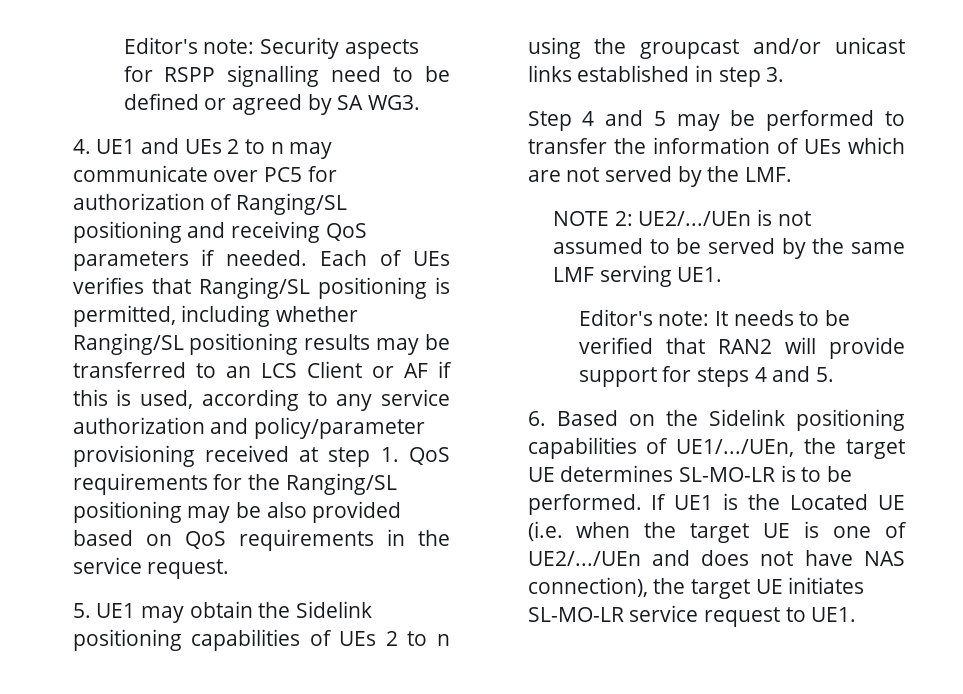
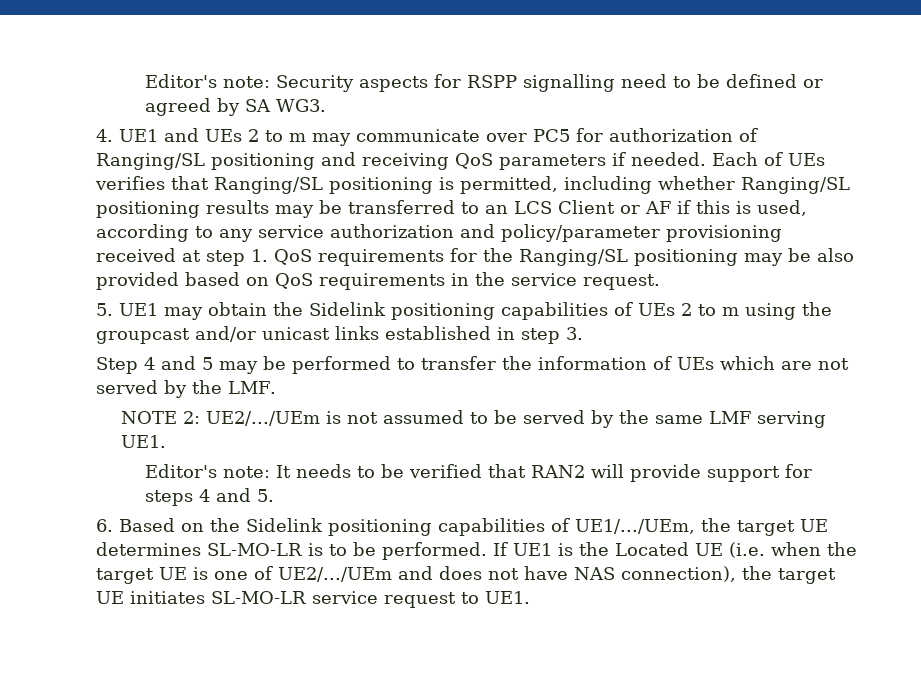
- 4. UE1 and UEs 2 to n may communicate over PC5 for authorization of Ranging/SL positioning and receiving QoS parameters if needed.
+ 4. UE1 and UEs 2 to m may communicate over PC5 for authorization of Ranging/SL positioning and receiving QoS parameters if needed.
- 5. UE1 may obtain the Sidelink positioning capabilities of UEs 2 to n using the groupcast and/or unicast links established in step 3.
+ 5. UE1 may obtain the Sidelink positioning capabilities of UEs 2 to m using the groupcast and/or unicast links established in step 3.
- NOTE 2: UE2/.../UEn is not assumed to be served by the same LMF serving UE1.
+ NOTE 2: UE2/.../UEm is not assumed to be served by the same LMF serving UE1.
- 6. Based on the Sidelink positioning capabilities of UE1/.../UEn, the target UE determines SL-MO-LR is to be performed.
+ 6. Based on the Sidelink positioning capabilities of UE1/.../UEm, the target UE determines SL-MO-LR is to be performed.
- If UE1 is the Located UE (i.e. when the target UE is one of UE2/.../UEn and does not have NAS connection), the target UE initiates SL-MO-LR service request to UE1.
+ If UE1 is the Located UE (i.e. when the target UE is one of UE2/.../UEm and does not have NAS connection), the target UE initiates SL-MO-LR service request to UE1.

